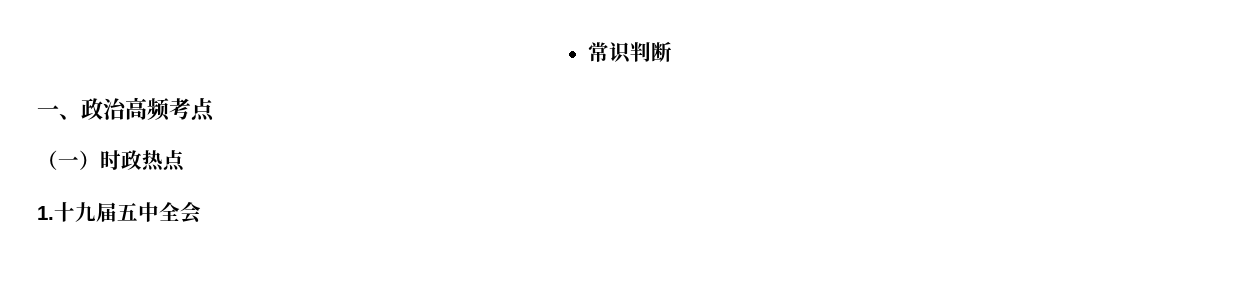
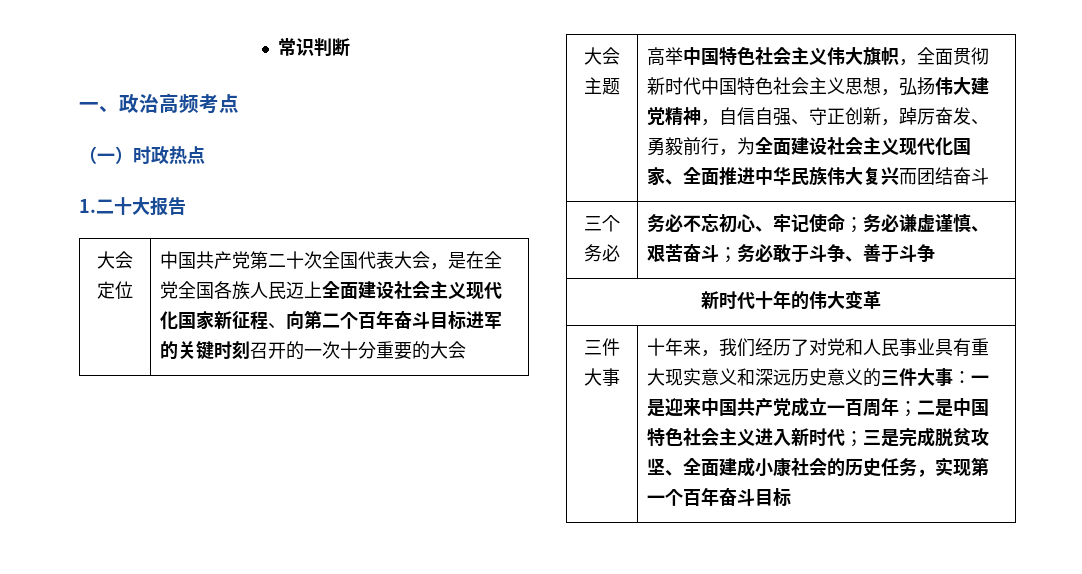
- 1.十九届五中全会
+ 1.二十大报告
+ 大会定位 | 中国共产党第二十次全国代表大会，是在全党全国各族人民迈上全面建设社会主义现代化国家新征程、向第二个百年奋斗目标进军的关键时刻召开的一次十分重要的大会
+ 大会主题 | 高举中国特色社会主义伟大旗帜，全面贯彻新时代中国特色社会主义思想，弘扬伟大建党精神，自信自强、守正创新，踔厉奋发、勇毅前行，为全面建设社会主义现代化国家、全面推进中华民族伟大复兴而团结奋斗
+ 三个务必 | 务必不忘初心、牢记使命；务必谦虚谨慎、艰苦奋斗；务必敢于斗争、善于斗争
+ 新时代十年的伟大变革
+ 三件大事 | 十年来，我们经历了对党和人民事业具有重大现实意义和深远历史意义的三件大事：一是迎来中国共产党成立一百周年；二是中国特色社会主义进入新时代；三是完成脱贫攻坚、全面建成小康社会的历史任务，实现第一个百年奋斗目标

